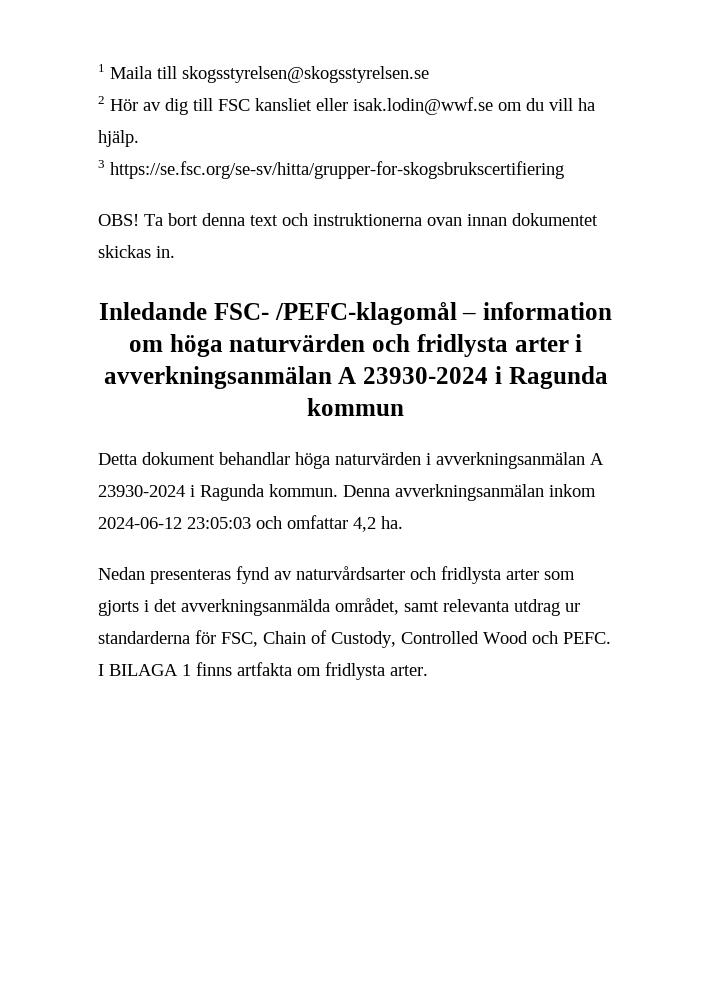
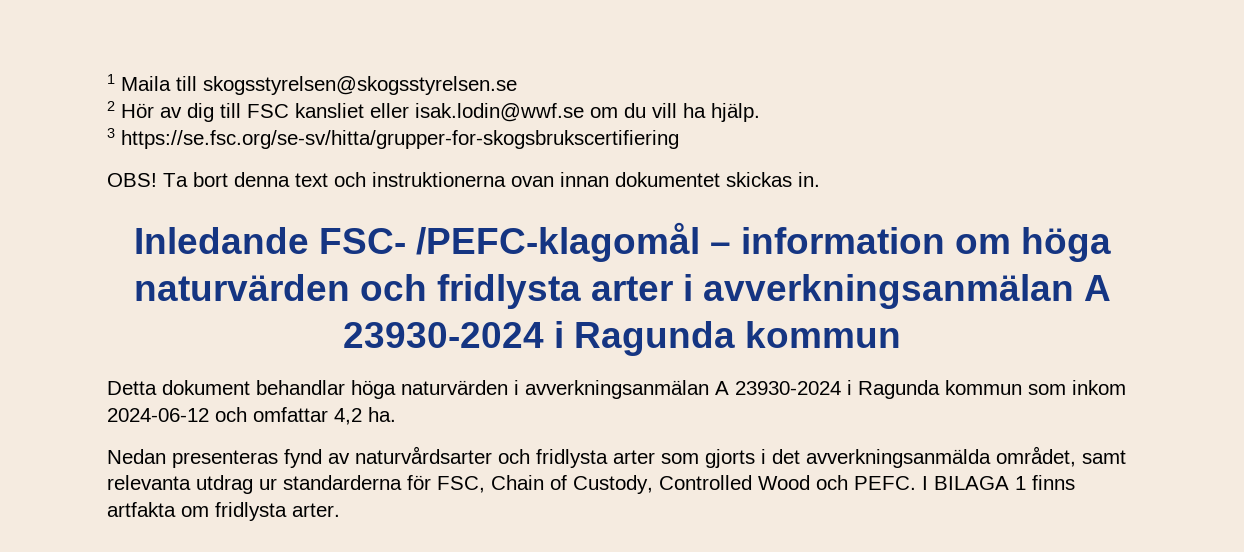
- Detta dokument behandlar höga naturvärden i avverkningsanmälan A 23930-2024 i Ragunda kommun. Denna avverkningsanmälan inkom 2024-06-12 23:05:03 och omfattar 4,2 ha.
+ Detta dokument behandlar höga naturvärden i avverkningsanmälan A 23930-2024 i Ragunda kommun som inkom 2024-06-12 och omfattar 4,2 ha.

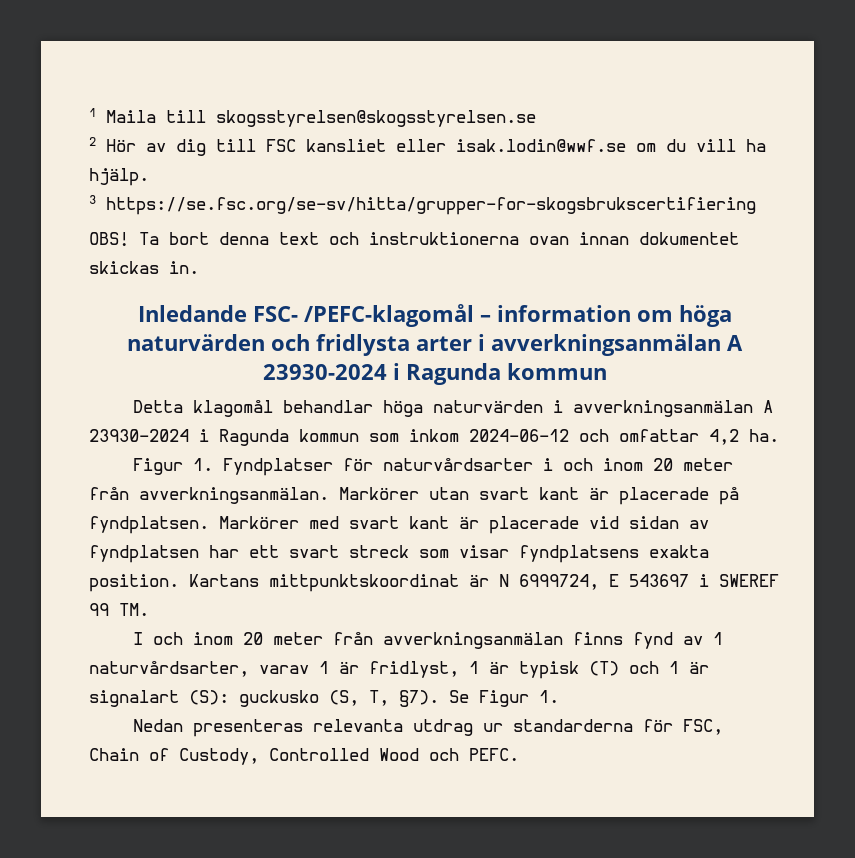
- Detta dokument behandlar höga naturvärden i avverkningsanmälan A 23930-2024 i Ragunda kommun som inkom 2024-06-12 och omfattar 4,2 ha.
+ Detta klagomål behandlar höga naturvärden i avverkningsanmälan A 23930-2024 i Ragunda kommun som inkom 2024-06-12 och omfattar 4,2 ha.
- Nedan presenteras fynd av naturvårdsarter och fridlysta arter som gjorts i det avverkningsanmälda området, samt relevanta utdrag ur standarderna för FSC, Chain of Custody, Controlled Wood och PEFC. I BILAGA 1 finns artfakta om fridlysta arter.
+ Figur 1. Fyndplatser för naturvårdsarter i och inom 20 meter från avverkningsanmälan. Markörer utan svart kant är placerade på fyndplatsen. Markörer med svart kant är placerade vid sidan av fyndplatsen har ett svart streck som visar fyndplatsens exakta position. Kartans mittpunktskoordinat är N 6999724, E 543697 i SWEREF 99 TM.
+ I och inom 20 meter från avverkningsanmälan finns fynd av 1 naturvårdsarter, varav 1 är fridlyst, 1 är typisk (T) och 1 är signalart (S): guckusko (S, T, §7). Se Figur 1.
+ Nedan presenteras relevanta utdrag ur standarderna för FSC, Chain of Custody, Controlled Wood och PEFC.

